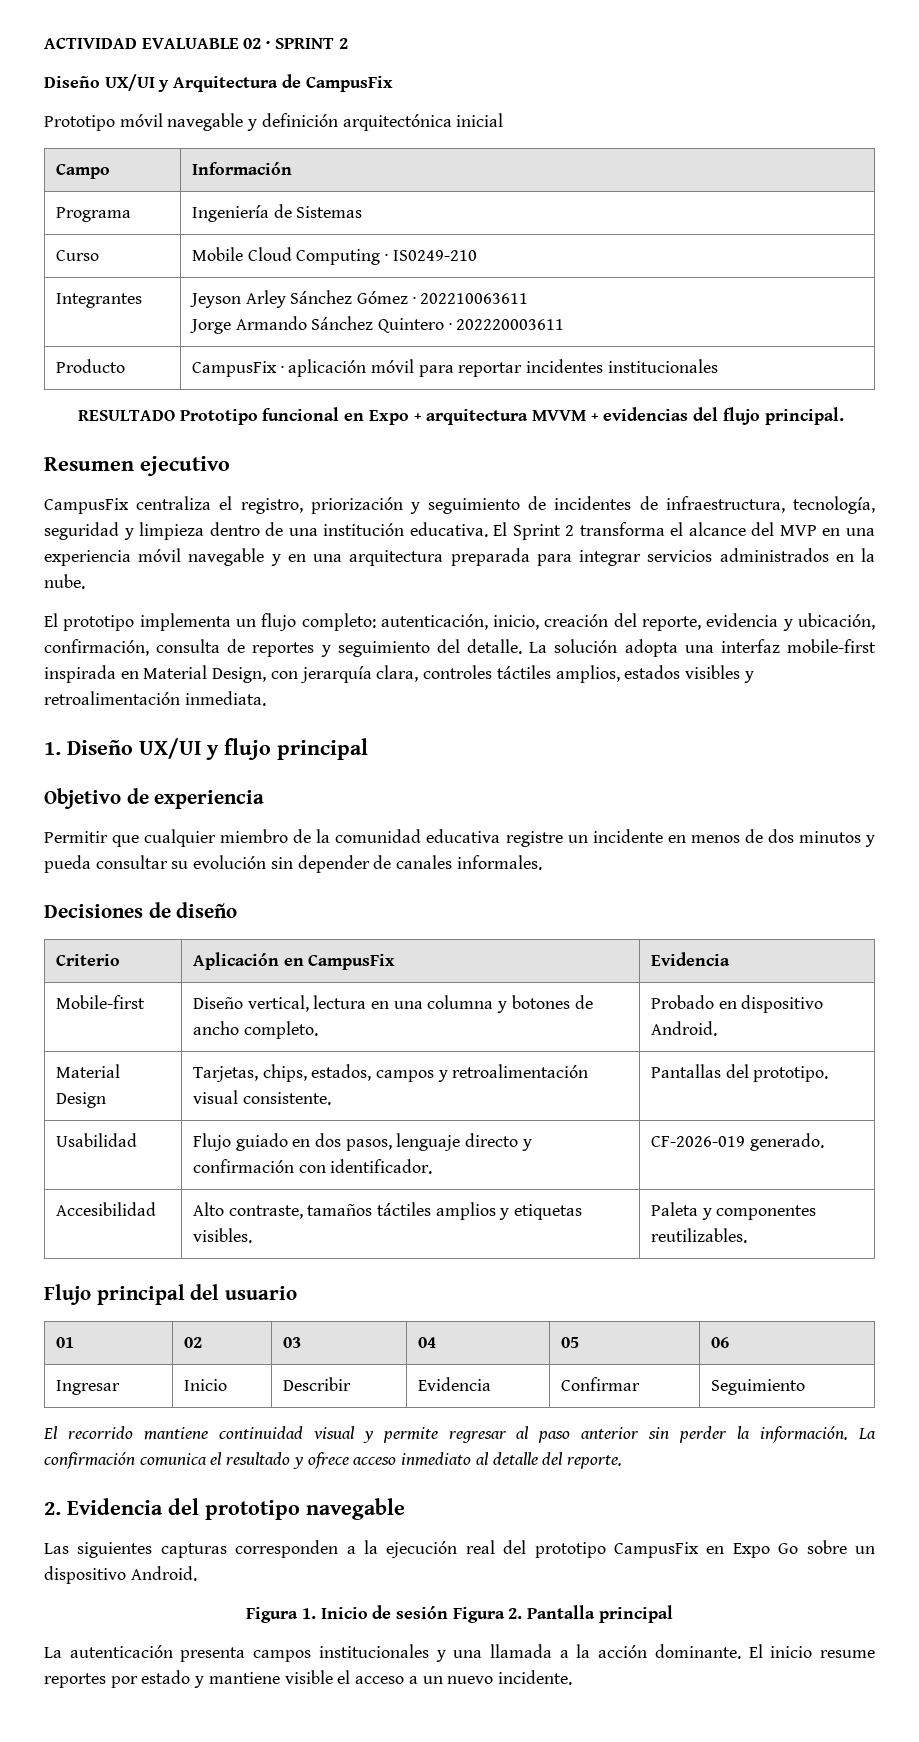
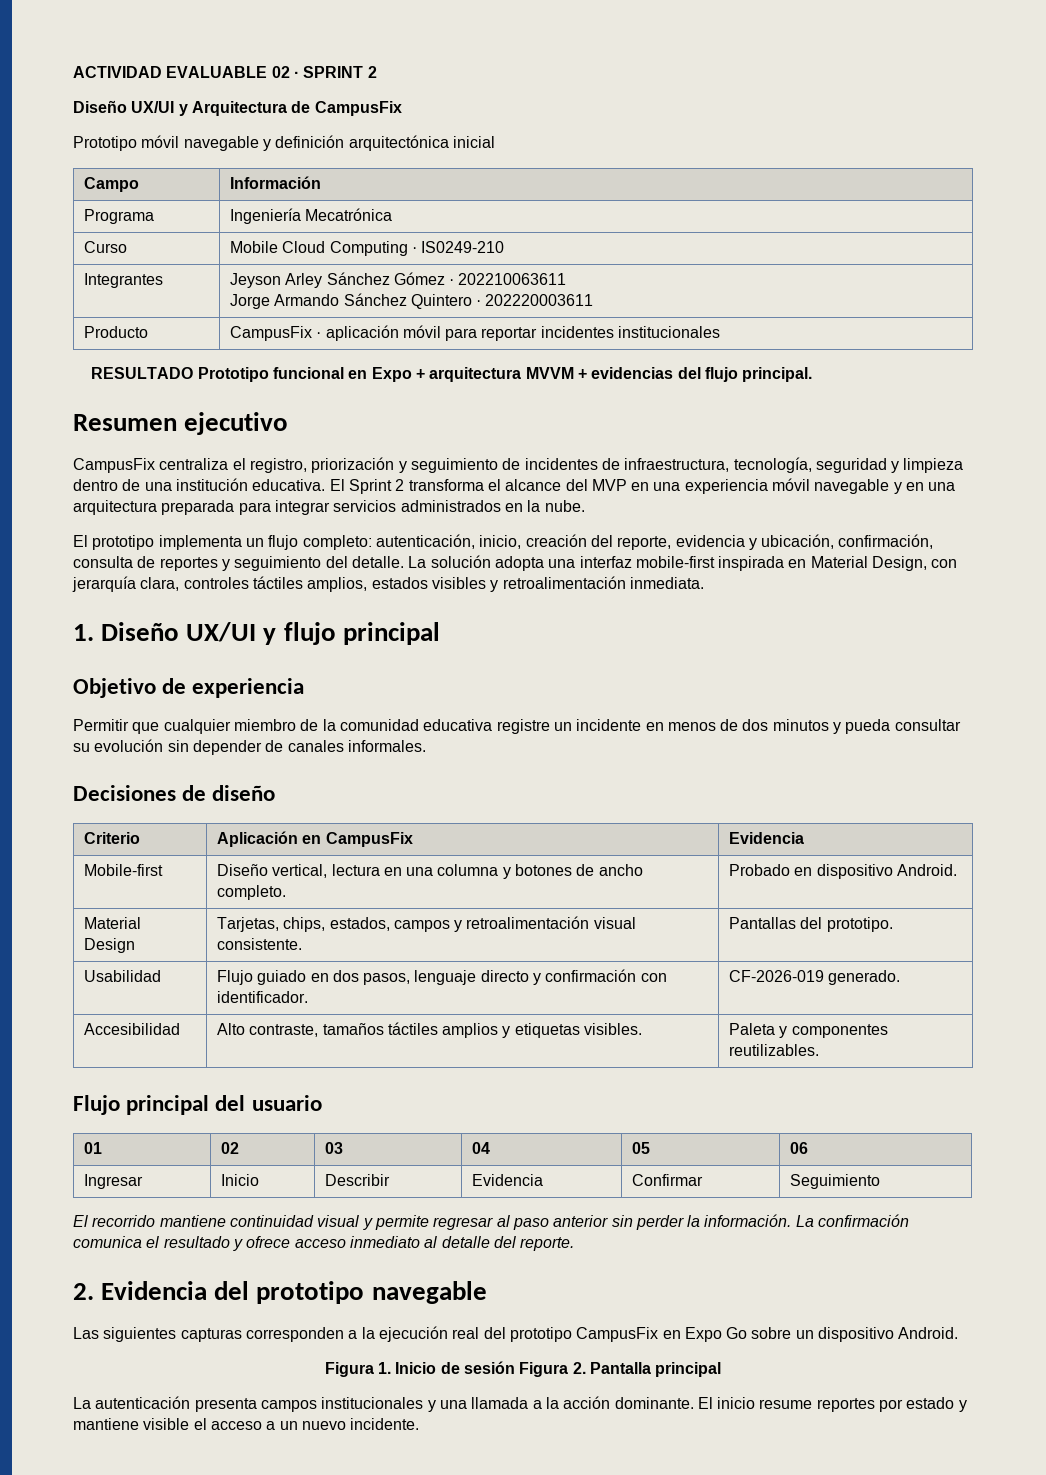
- Programa | Ingeniería de Sistemas
+ Programa | Ingeniería Mecatrónica

